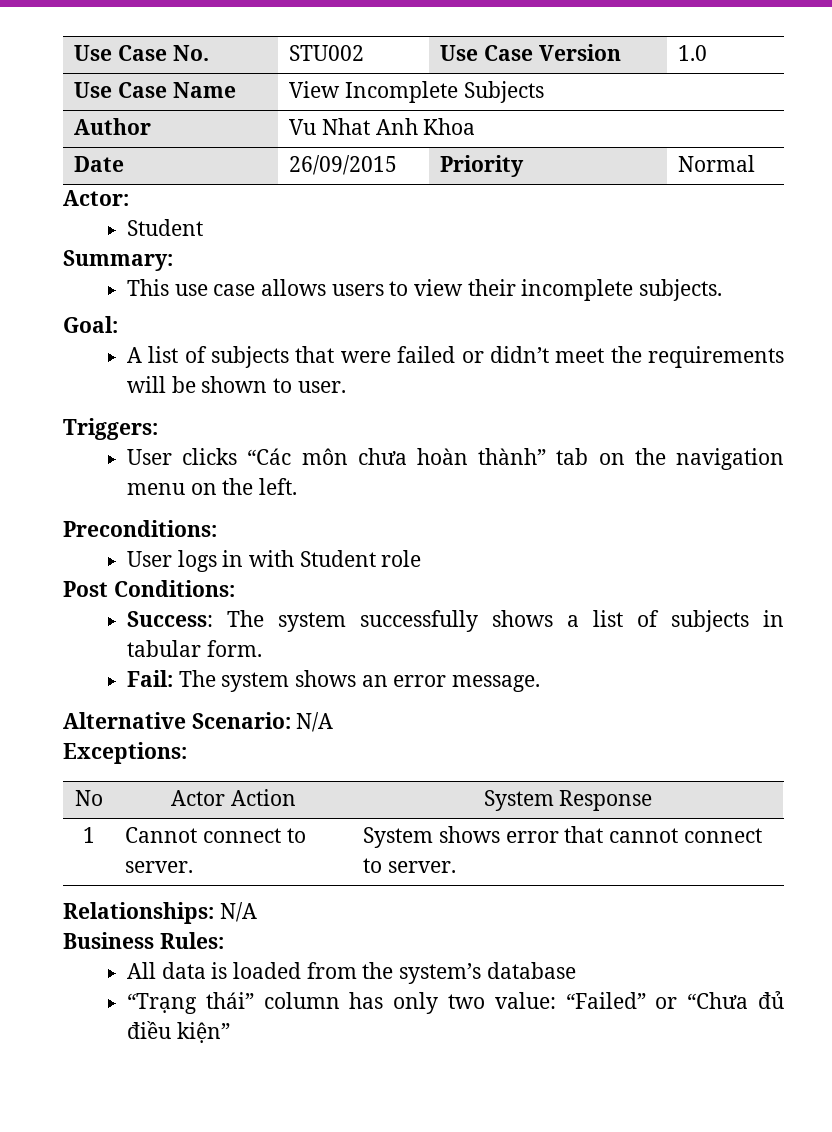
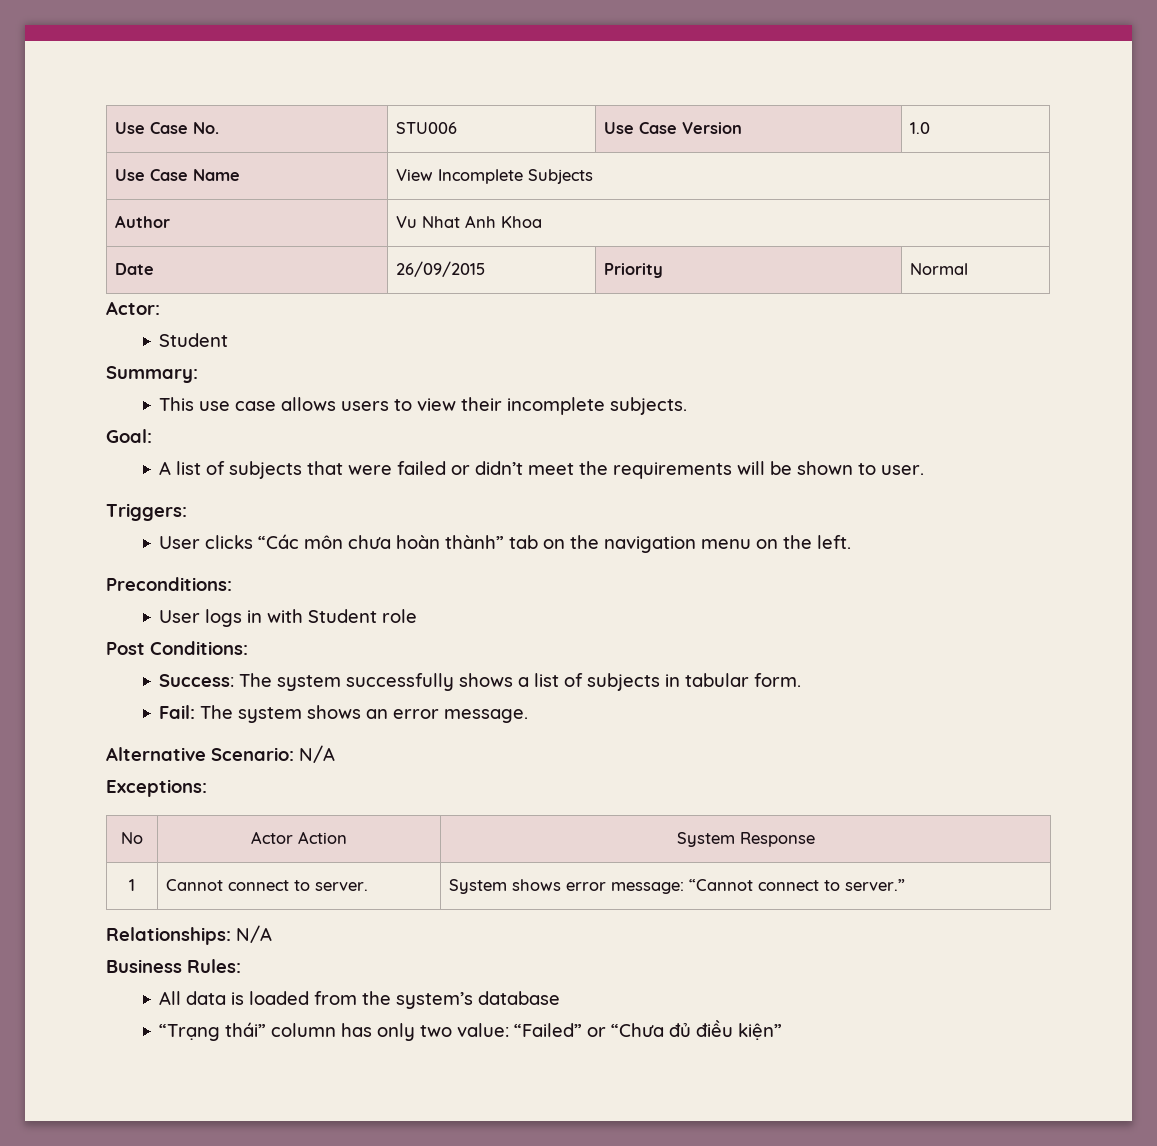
- Use Case No. | STU002 | Use Case Version | 1.0
+ Use Case No. | STU006 | Use Case Version | 1.0
- 1 | Cannot connect to server. | System shows error that cannot connect to server.
+ 1 | Cannot connect to server. | System shows error message: “Cannot connect to server.”

